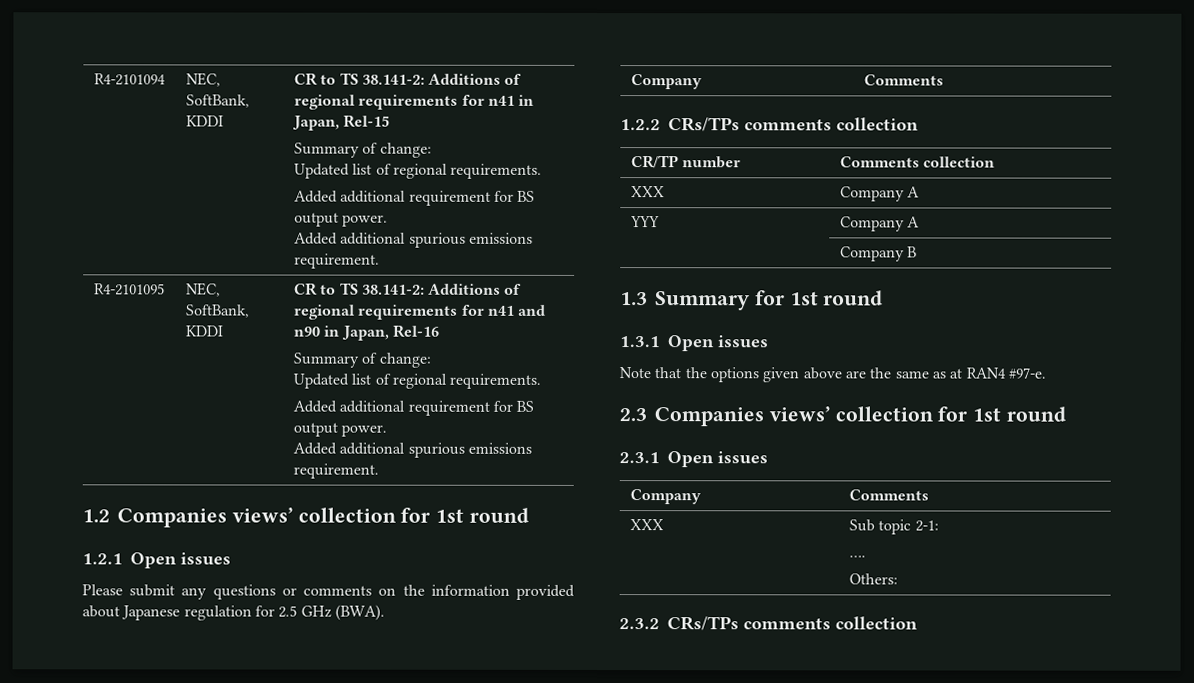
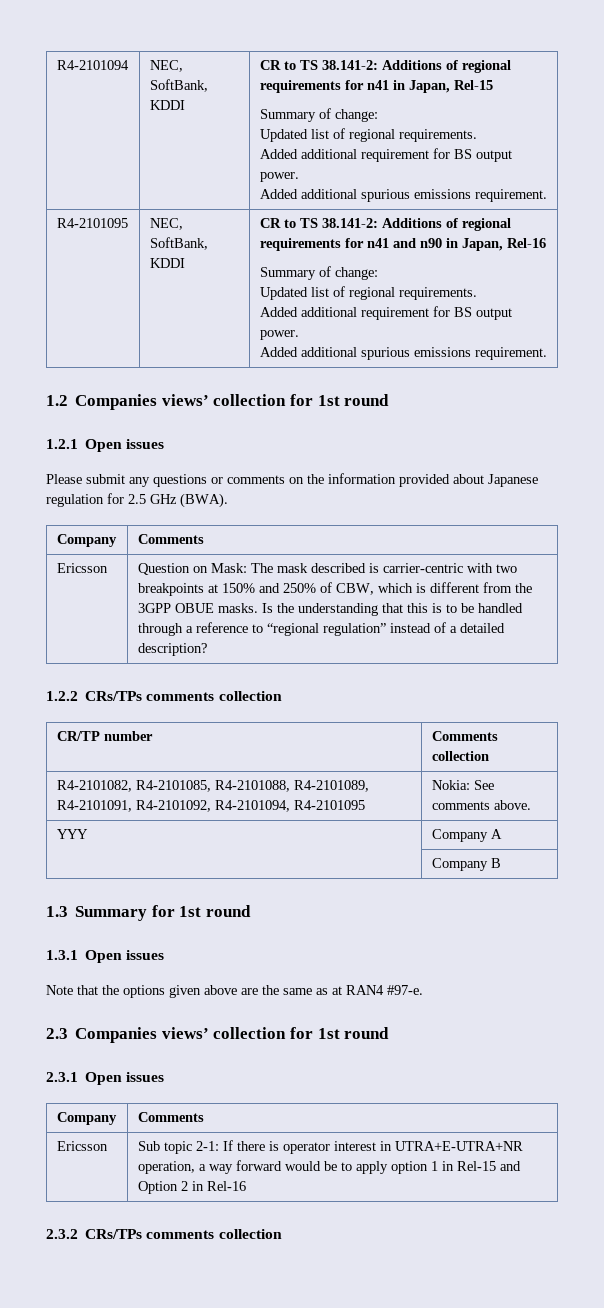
+ Ericsson | Question on Mask: The mask described is carrier-centric with two breakpoints at 150% and 250% of CBW, which is different from the 3GPP OBUE masks. Is the understanding that this is to be handled through a reference to “regional regulation” instead of a detailed description?
- XXX | Company A
+ R4-2101082, R4-2101085, R4-2101088, R4-2101089, R4-2101091, R4-2101092, R4-2101094, R4-2101095 | Nokia: See comments above.
- XXX | Sub topic 2-1:
- ….
- Others:
+ Ericsson | Sub topic 2-1: If there is operator interest in UTRA+E-UTRA+NR operation, a way forward would be to apply option 1 in Rel-15 and Option 2 in Rel-16

